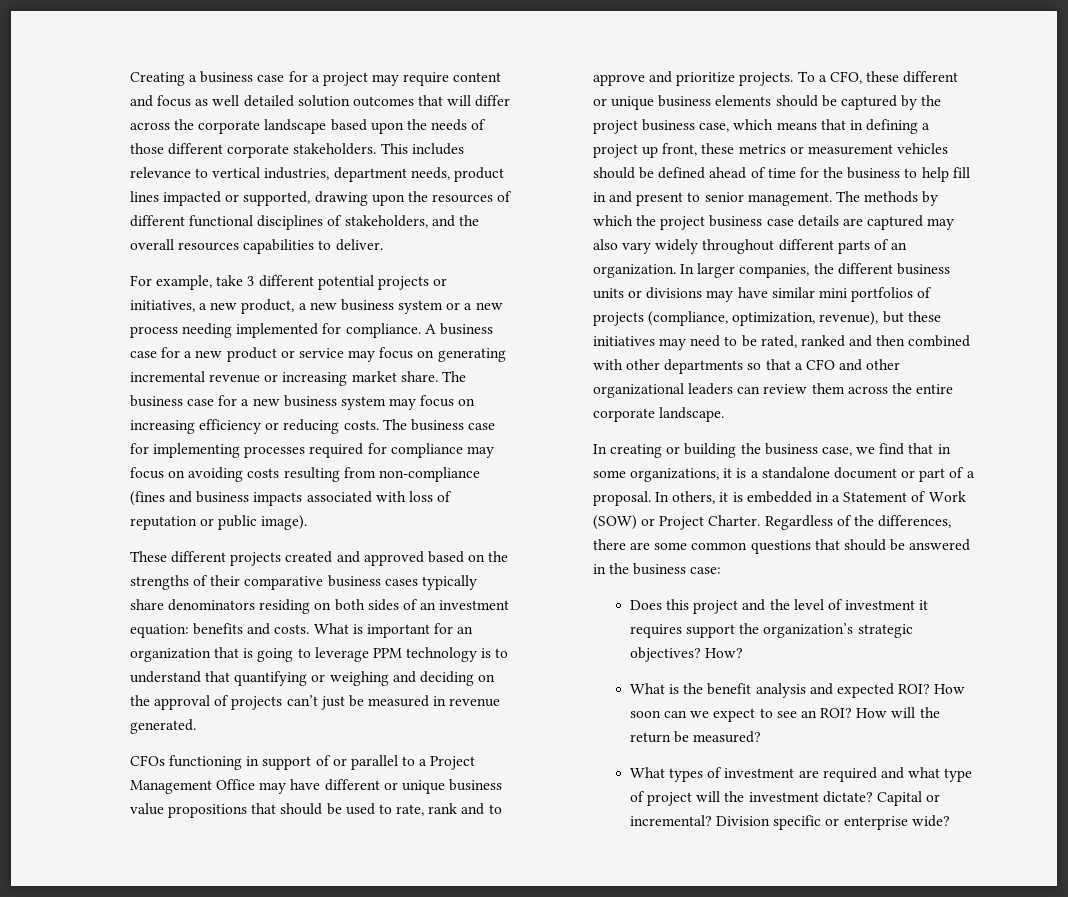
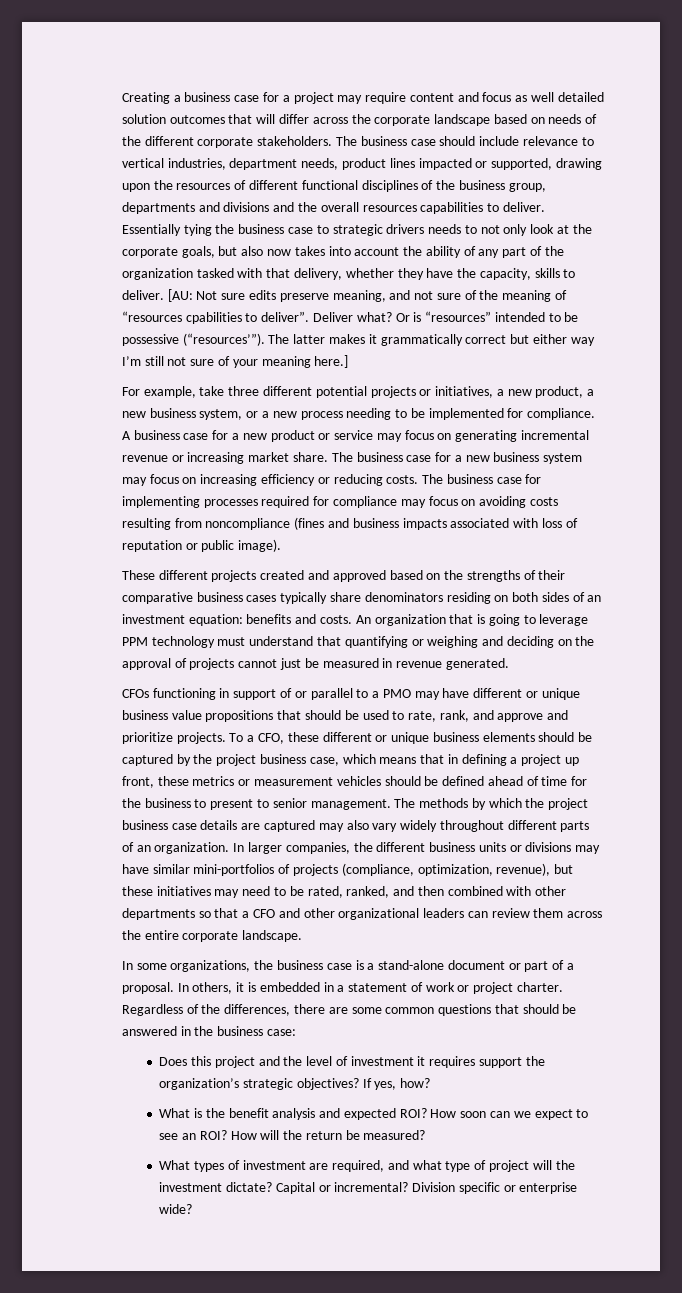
- Creating a business case for a project may require content and focus as well detailed solution outcomes that will differ across the corporate landscape based upon the needs of those different corporate stakeholders.
+ Creating a business case for a project may require content and focus as well detailed solution outcomes that will differ across the corporate landscape based on needs of the different corporate stakeholders.
- This includes relevance to vertical industries, department needs, product lines impacted or supported, drawing upon the resources of different functional disciplines of stakeholders, and the overall resources capabilities to deliver.
+ The business case should include relevance to vertical industries, department needs, product lines impacted or supported, drawing upon the resources of different functional disciplines of the business group, departments and divisions and the overall resources capabilities to deliver. Essentially tying the business case to strategic drivers needs to not only look at the corporate goals, but also now takes into account the ability of any part of the organization tasked with that delivery, whether they have the capacity, skills to deliver. [AU: Not sure edits preserve meaning, and not sure of the meaning of “resources cpabilities to deliver”. Deliver what? Or is “resources” intended to be possessive (“resources’”). The latter makes it grammatically correct but either way I’m still not sure of your meaning here.]
- For example, take 3 different potential projects or initiatives, a new product, a new business system or a new process needing implemented for compliance.
+ For example, take three different potential projects or initiatives, a new product, a new business system, or a new process needing to be implemented for compliance.
- The business case for implementing processes required for compliance may focus on avoiding costs resulting from non-compliance (fines and business impacts associated with loss of reputation or public image).
+ The business case for implementing processes required for compliance may focus on avoiding costs resulting from noncompliance (fines and business impacts associated with loss of reputation or public image).
- What is important for an organization that is going to leverage PPM technology is to understand that quantifying or weighing and deciding on the approval of projects can’t just be measured in revenue generated.
+ An organization that is going to leverage PPM technology must understand that quantifying or weighing and deciding on the approval of projects cannot just be measured in revenue generated.
- CFOs functioning in support of or parallel to a Project Management Office may have different or unique business value propositions that should be used to rate, rank and to approve and prioritize projects.
+ CFOs functioning in support of or parallel to a PMO may have different or unique business value propositions that should be used to rate, rank, and approve and prioritize projects.
- To a CFO, these different or unique business elements should be captured by the project business case, which means that in defining a project up front, these metrics or measurement vehicles should be defined ahead of time for the business to help fill in and present to senior management.
+ To a CFO, these different or unique business elements should be captured by the project business case, which means that in defining a project up front, these metrics or measurement vehicles should be defined ahead of time for the business to present to senior management.
- In larger companies, the different business units or divisions may have similar mini portfolios of projects (compliance, optimization, revenue), but these initiatives may need to be rated, ranked and then combined with other departments so that a CFO and other organizational leaders can review them across the entire corporate landscape.
+ In larger companies, the different business units or divisions may have similar mini-portfolios of projects (compliance, optimization, revenue), but these initiatives may need to be rated, ranked, and then combined with other departments so that a CFO and other organizational leaders can review them across the entire corporate landscape.
- In creating or building the business case, we find that in some organizations, it is a standalone document or part of a proposal.
+ In some organizations, the business case is a stand-alone document or part of a proposal.
- In others, it is embedded in a Statement of Work (SOW) or Project Charter.
+ In others, it is embedded in a statement of work or project charter.
- How?
+ If yes, how?
- What types of investment are required and what type of project will the investment dictate?
+ What types of investment are required, and what type of project will the investment dictate?

